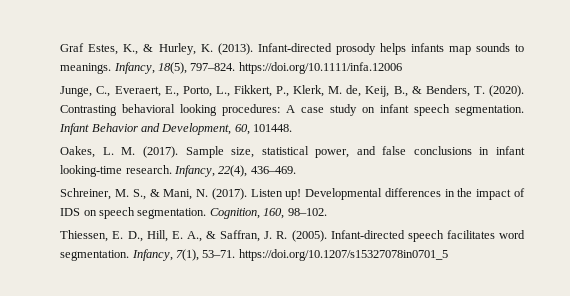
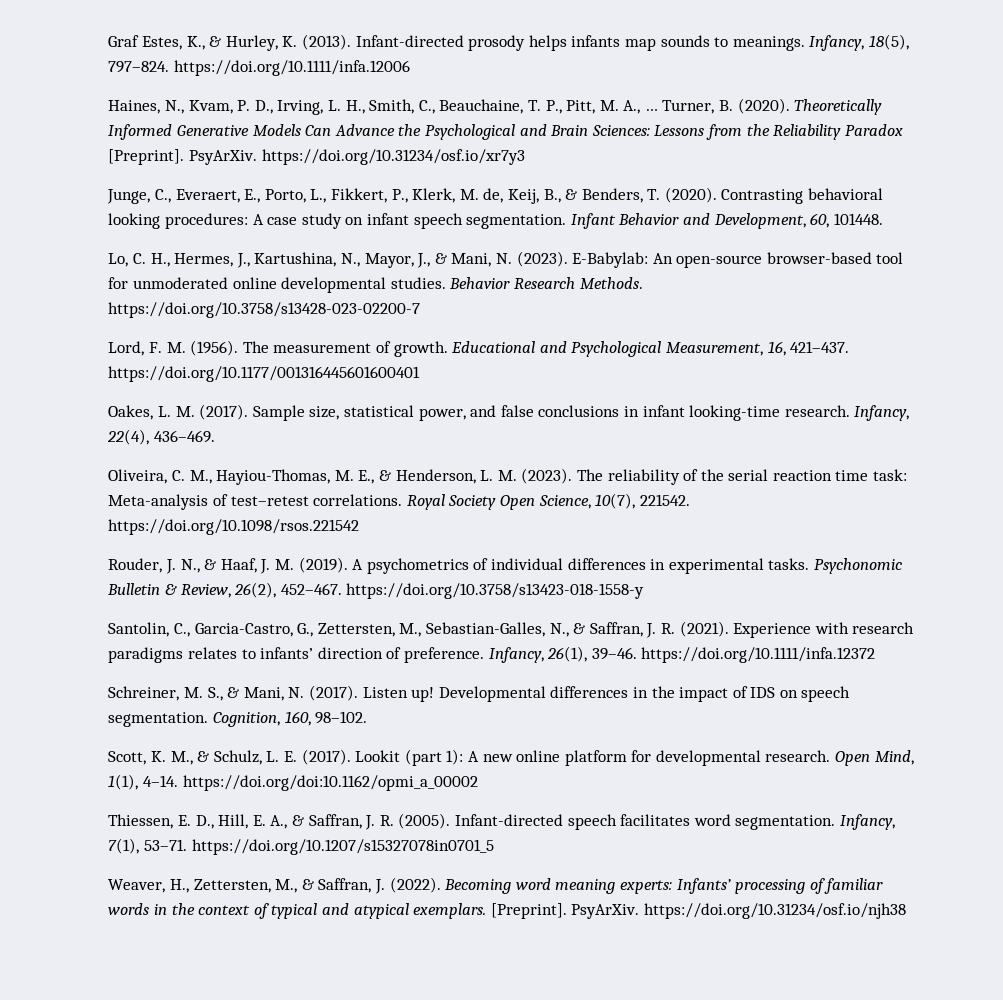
+ Haines, N., Kvam, P. D., Irving, L. H., Smith, C., Beauchaine, T. P., Pitt, M. A., … Turner, B. (2020). Theoretically Informed Generative Models Can Advance the Psychological and Brain Sciences: Lessons from the Reliability Paradox [Preprint]. PsyArXiv. https://doi.org/10.31234/osf.io/xr7y3
+ Lo, C. H., Hermes, J., Kartushina, N., Mayor, J., & Mani, N. (2023). E-Babylab: An open-source browser-based tool for unmoderated online developmental studies. Behavior Research Methods. https://doi.org/10.3758/s13428-023-02200-7
+ Lord, F. M. (1956). The measurement of growth. Educational and Psychological Measurement, 16, 421–437. https://doi.org/10.1177/001316445601600401
+ Oliveira, C. M., Hayiou-Thomas, M. E., & Henderson, L. M. (2023). The reliability of the serial reaction time task: Meta-analysis of test–retest correlations. Royal Society Open Science, 10(7), 221542. https://doi.org/10.1098/rsos.221542
+ Rouder, J. N., & Haaf, J. M. (2019). A psychometrics of individual differences in experimental tasks. Psychonomic Bulletin & Review, 26(2), 452–467. https://doi.org/10.3758/s13423-018-1558-y
+ Santolin, C., Garcia-Castro, G., Zettersten, M., Sebastian-Galles, N., & Saffran, J. R. (2021). Experience with research paradigms relates to infants’ direction of preference. Infancy, 26(1), 39–46. https://doi.org/10.1111/infa.12372
+ Scott, K. M., & Schulz, L. E. (2017). Lookit (part 1): A new online platform for developmental research. Open Mind, 1(1), 4–14. https://doi.org/doi:10.1162/opmi_a_00002
+ Weaver, H., Zettersten, M., & Saffran, J. (2022). Becoming word meaning experts: Infants’ processing of familiar words in the context of typical and atypical exemplars. [Preprint]. PsyArXiv. https://doi.org/10.31234/osf.io/njh38

